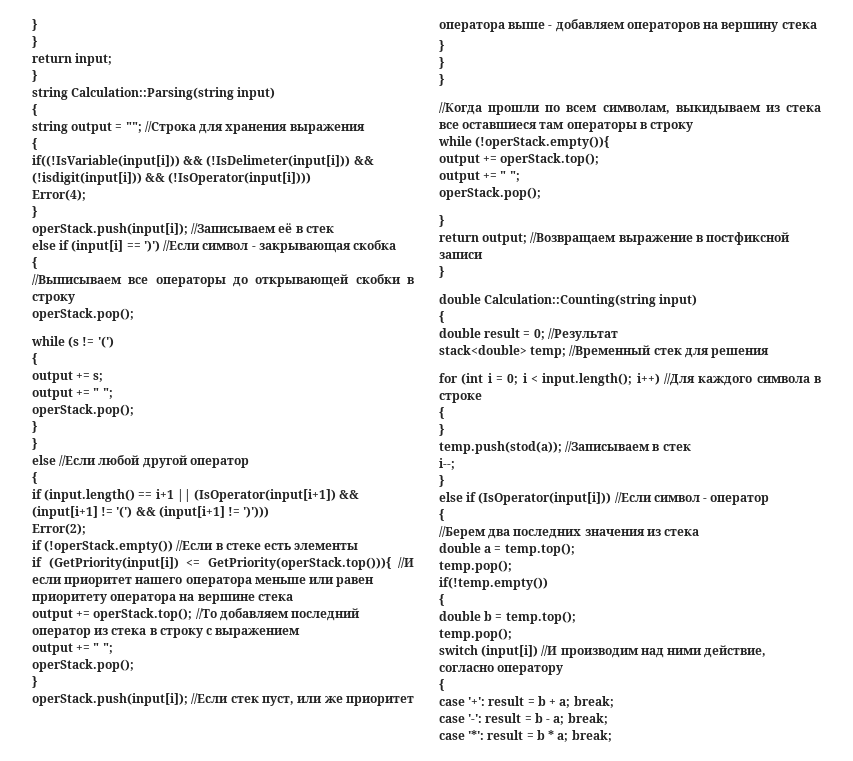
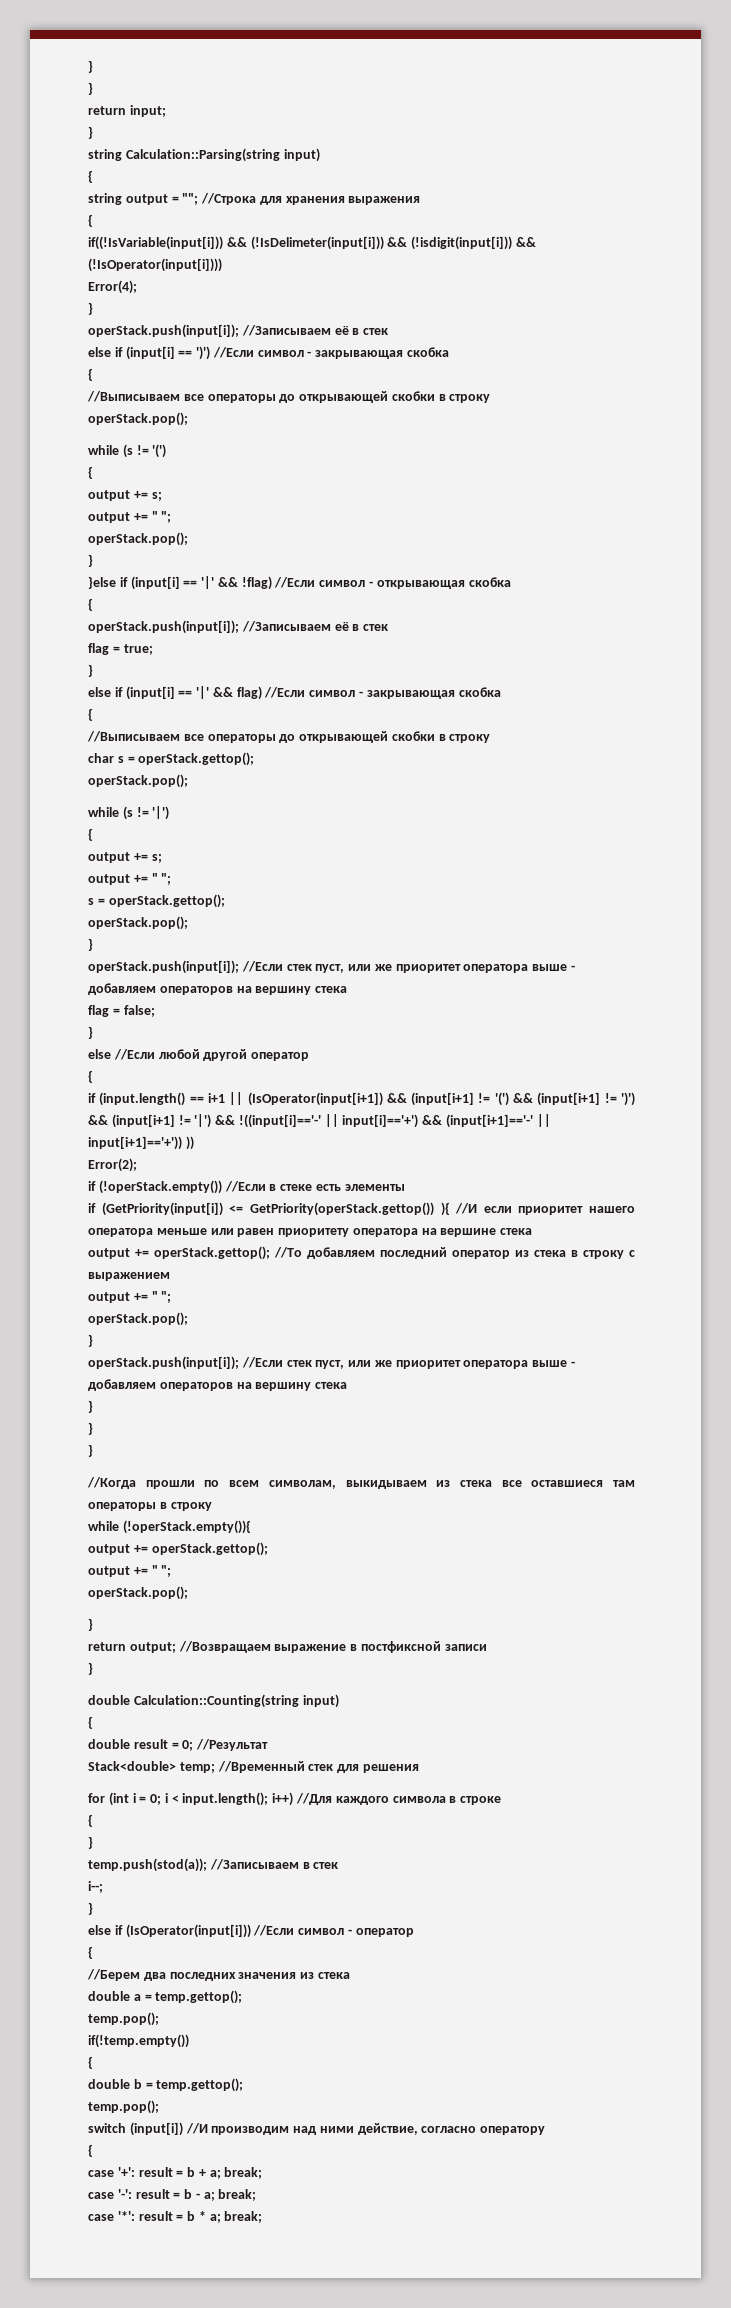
+ }else if (input[i] == '|' && !flag) //Если символ - открывающая скобка
+ {
+ operStack.push(input[i]); //Записываем её в стек
+ flag = true;
+ }
+ else if (input[i] == '|' && flag) //Если символ - закрывающая скобка
+ {
+ //Выписываем все операторы до открывающей скобки в строку
+ char s = operStack.gettop();
+ operStack.pop();
+ while (s != '|')
+ {
+ output += s;
+ output += " ";
+ s = operStack.gettop();
+ operStack.pop();
+ }
+ operStack.push(input[i]); //Если стек пуст, или же приоритет оператора выше - добавляем операторов на вершину стека
+ flag = false;
- if (input.length() == i+1 || (IsOperator(input[i+1]) && (input[i+1] != '(') && (input[i+1] != ')')))
+ if (input.length() == i+1 || (IsOperator(input[i+1]) && (input[i+1] != '(') && (input[i+1] != ')') && (input[i+1] != '|') && !((input[i]=='-' || input[i]=='+') && (input[i+1]=='-' || input[i+1]=='+')) ))
- if (GetPriority(input[i]) <= GetPriority(operStack.top())){ //И если приоритет нашего оператора меньше или равен приоритету оператора на вершине стека
+ if (GetPriority(input[i]) <= GetPriority(operStack.gettop()) ){ //И если приоритет нашего оператора меньше или равен приоритету оператора на вершине стека
- output += operStack.top(); //То добавляем последний оператор из стека в строку с выражением
+ output += operStack.gettop(); //То добавляем последний оператор из стека в строку с выражением
  while (!operStack.empty()){
- output += operStack.top();
+ output += operStack.gettop();
- stack<double> temp; //Временный стек для решения
+ Stack<double> temp; //Временный стек для решения
- double a = temp.top();
+ double a = temp.gettop();
- double b = temp.top();
+ double b = temp.gettop();

